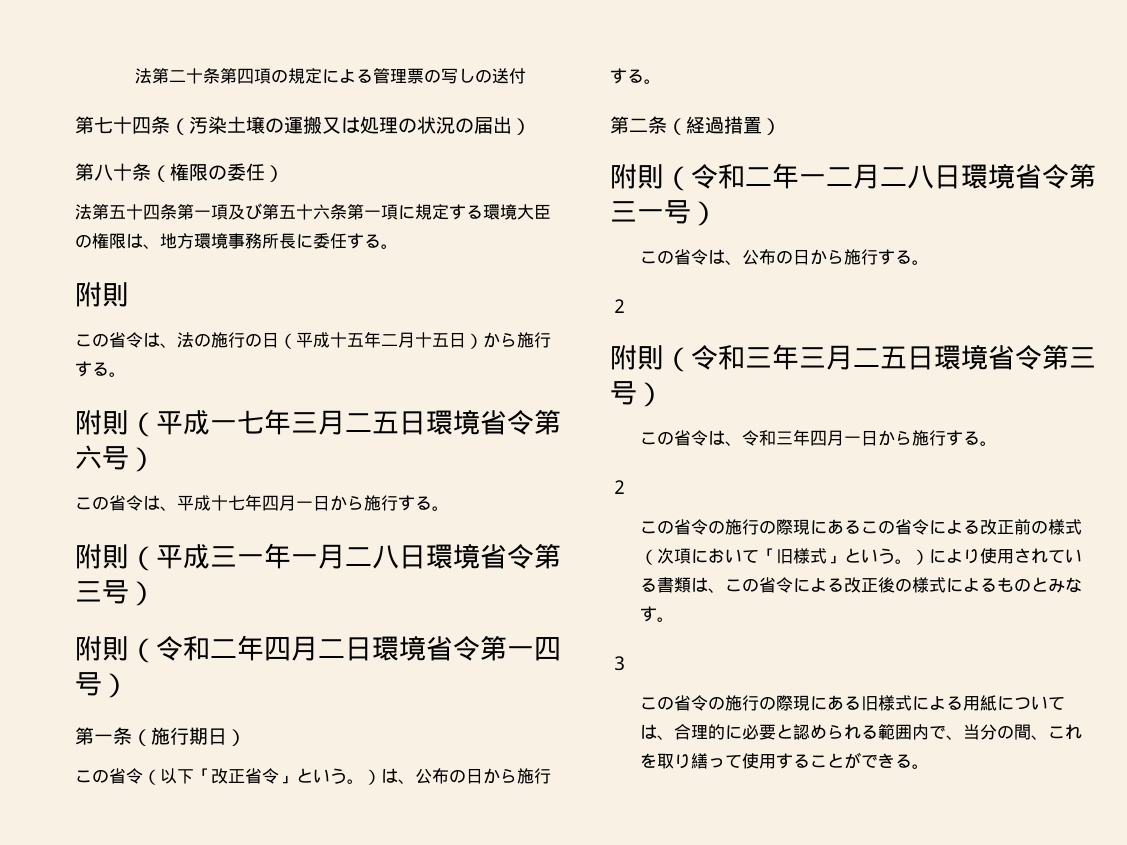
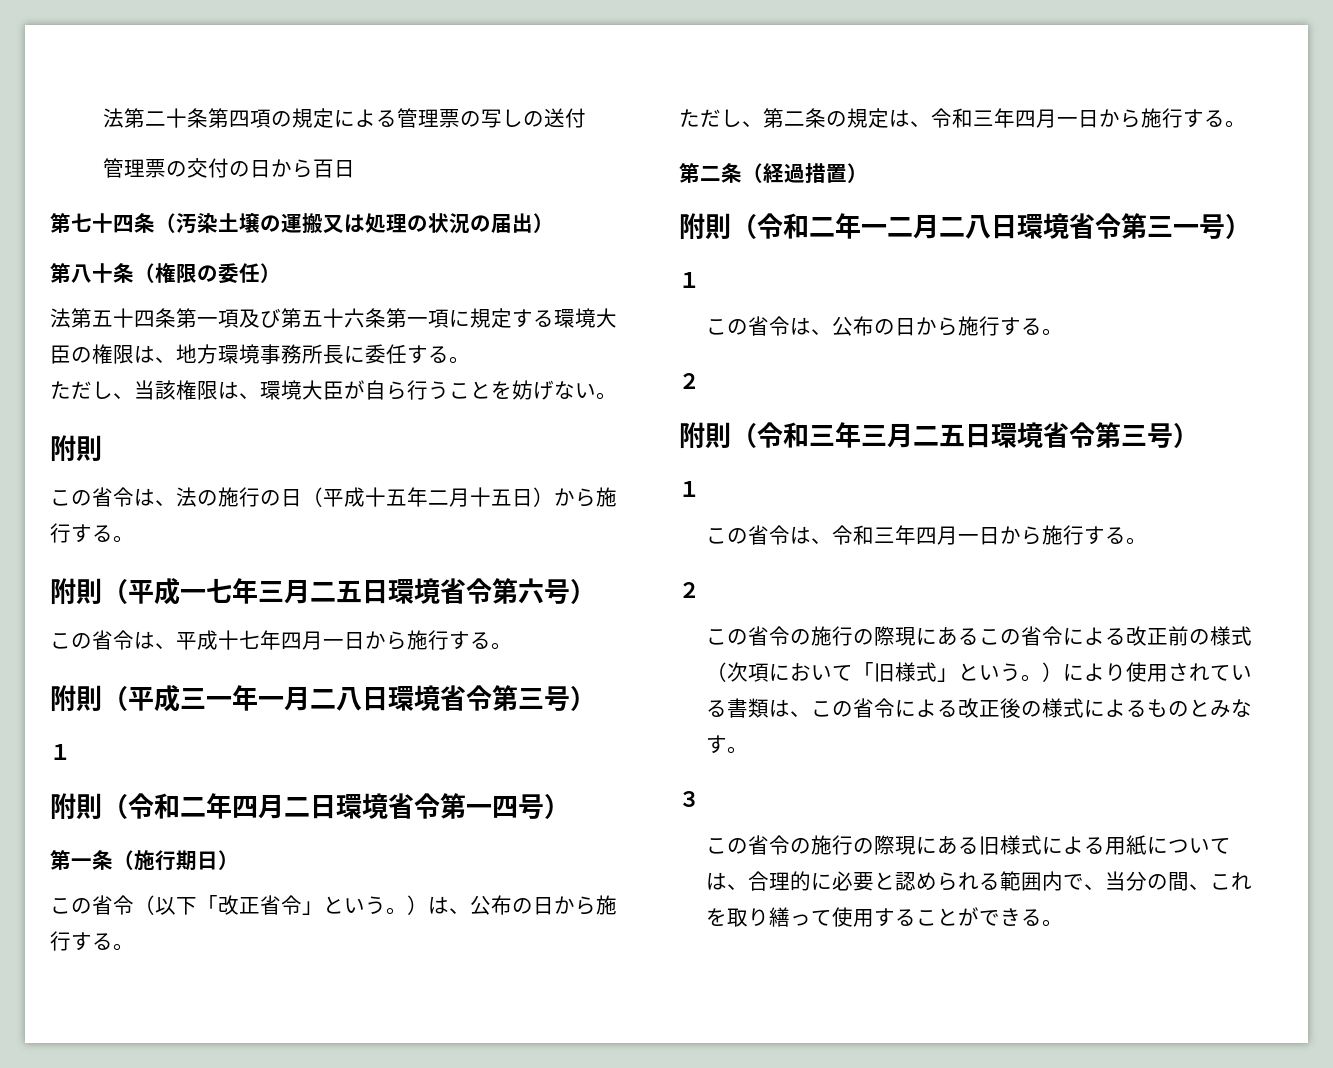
+ 管理票の交付の日から百日
+ ただし、当該権限は、環境大臣が自ら行うことを妨げない。
  附則（平成三一年一月二八日環境省令第三号）
+ １
+ ただし、第二条の規定は、令和三年四月一日から施行する。
  附則（令和二年一二月二八日環境省令第三一号）
+ １
  附則（令和三年三月二五日環境省令第三号）
+ １

